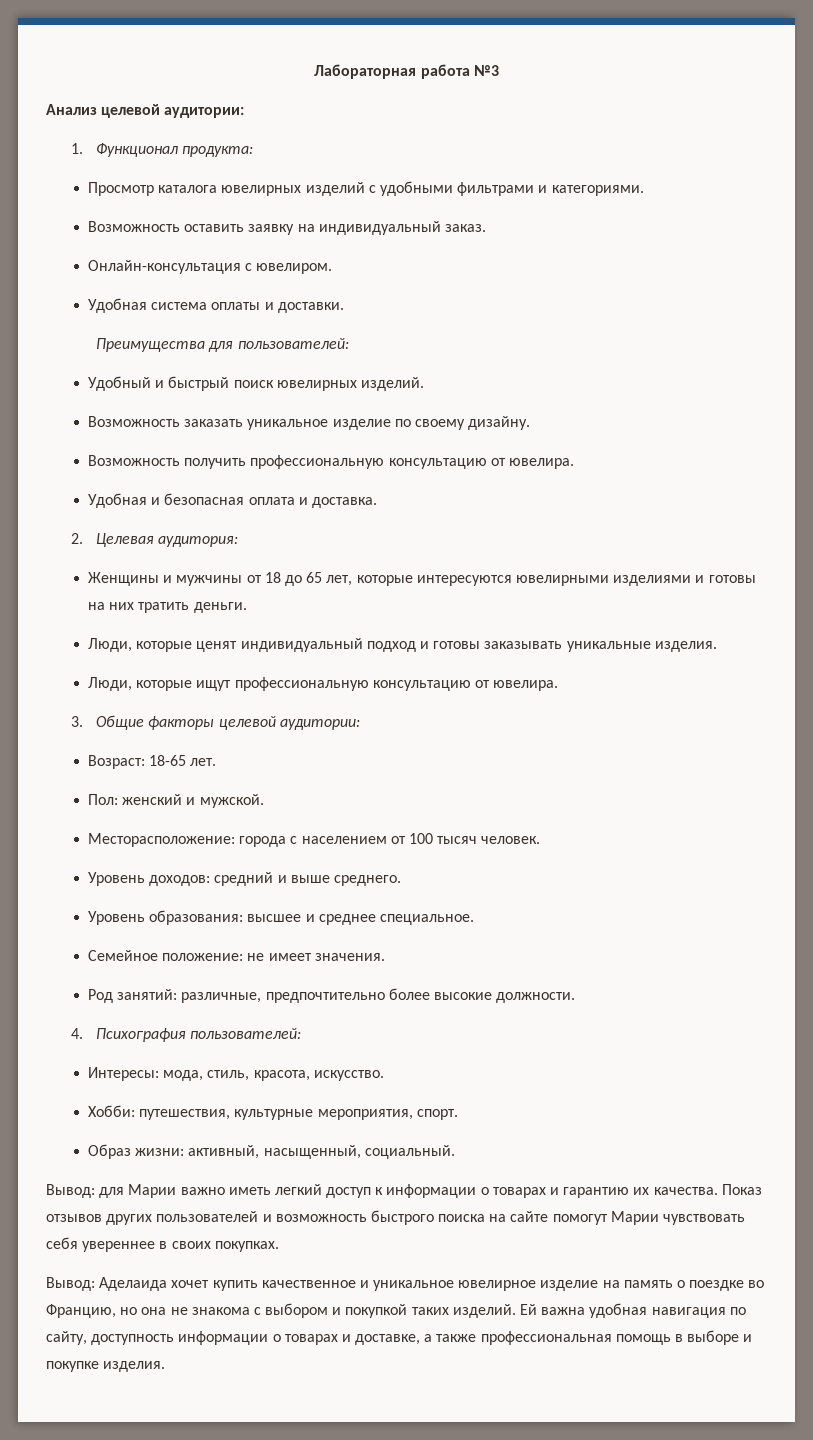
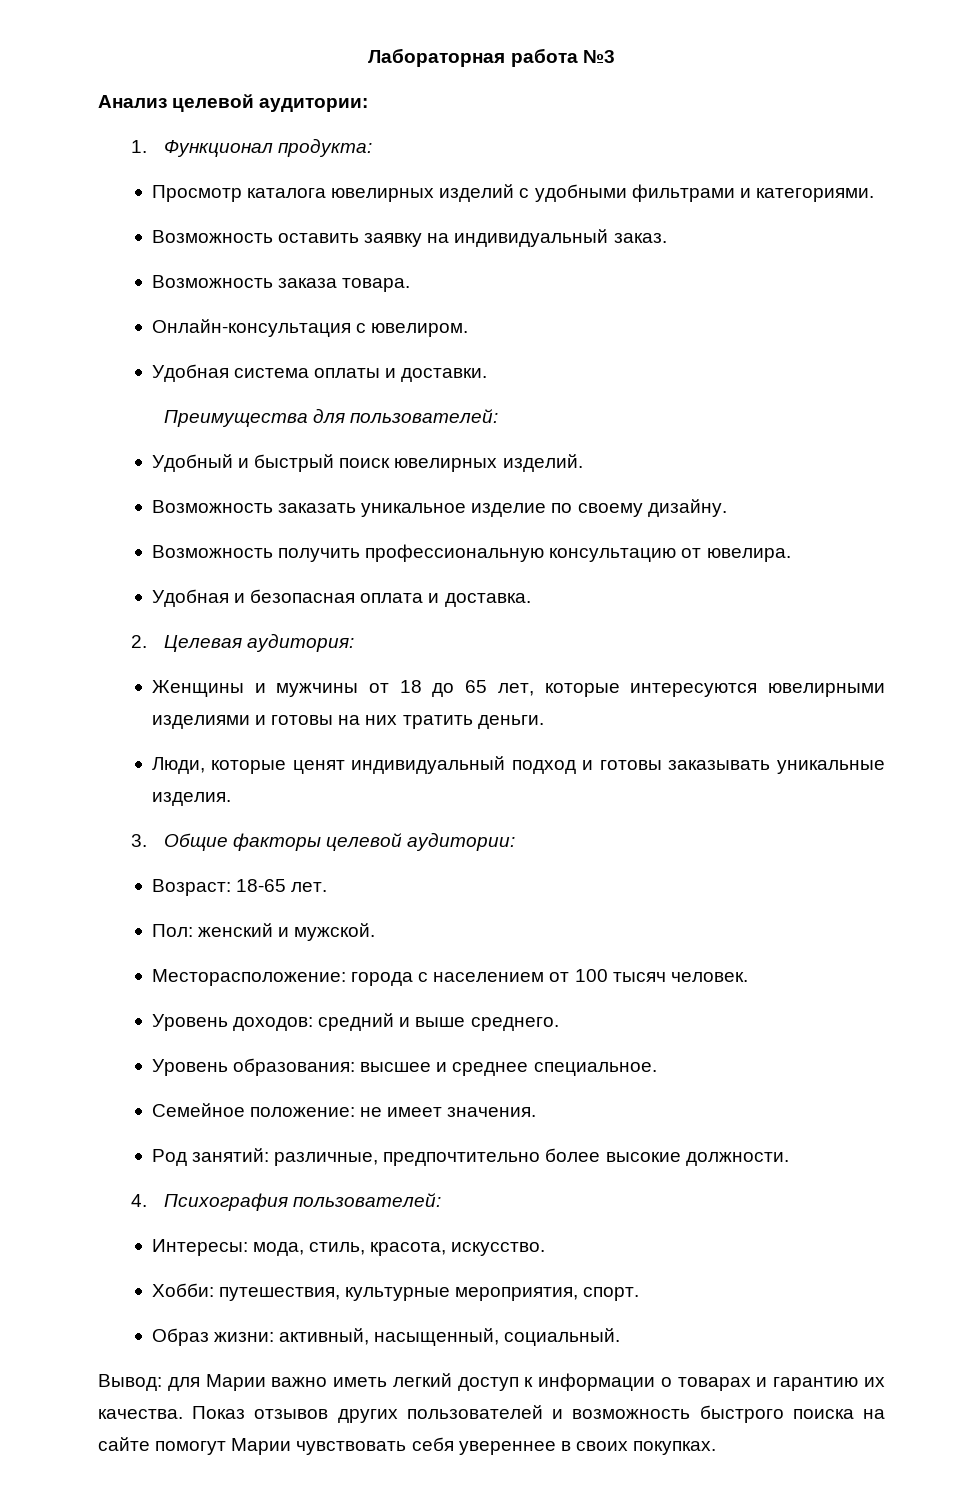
+ Возможность заказа товара.
- Люди, которые ищут профессиональную консультацию от ювелира.
- Вывод: Аделаида хочет купить качественное и уникальное ювелирное изделие на память о поездке во Францию, но она не знакома с выбором и покупкой таких изделий. Ей важна удобная навигация по сайту, доступность информации о товарах и доставке, а также профессиональная помощь в выборе и покупке изделия.

